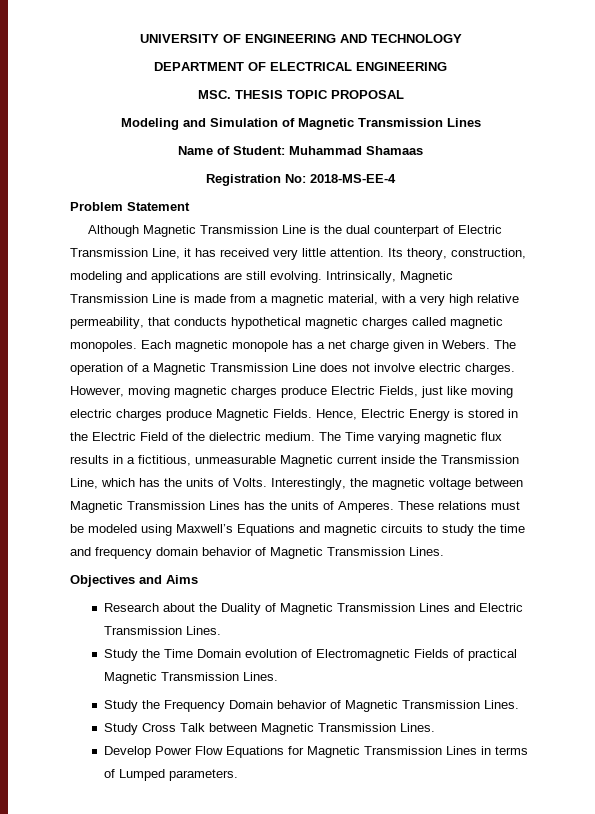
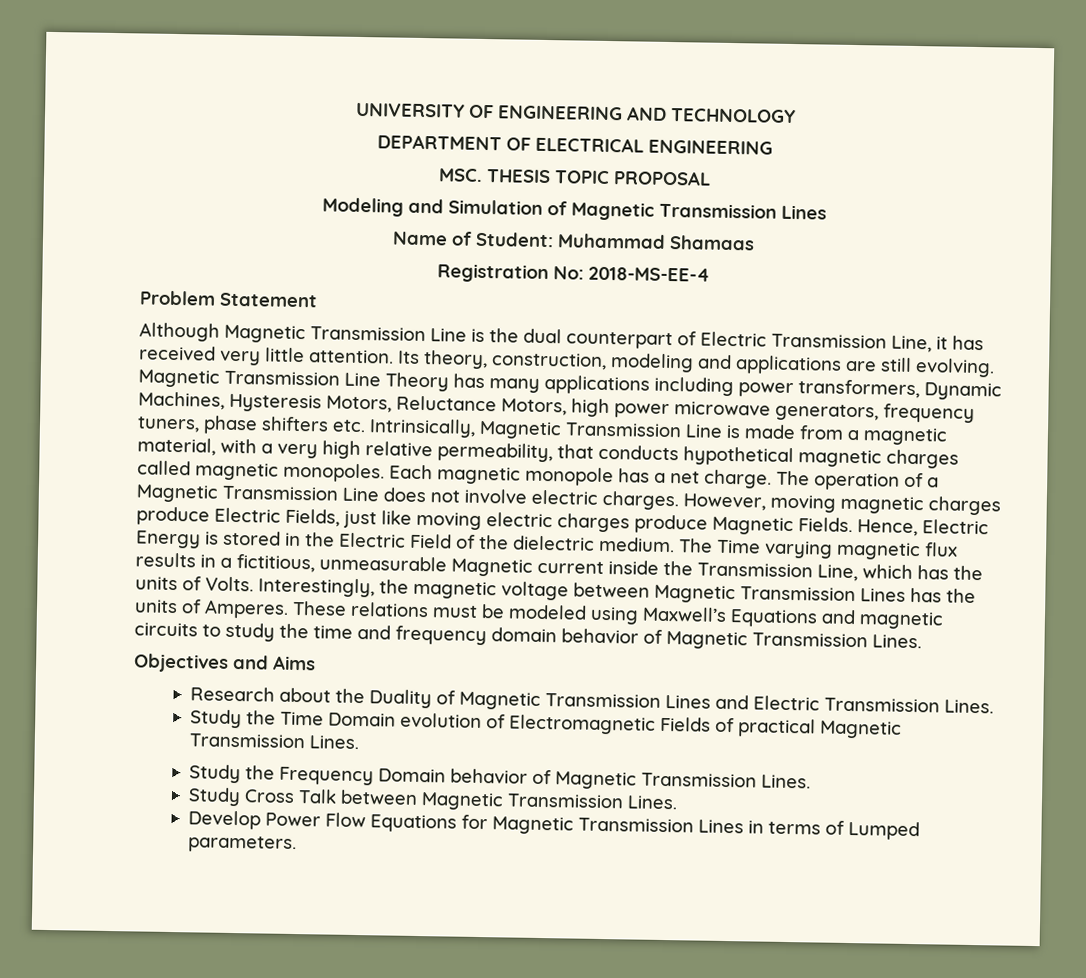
- Intrinsically, Magnetic Transmission Line is made from a magnetic material, with a very high relative permeability, that conducts hypothetical magnetic charges called magnetic monopoles.
+ Magnetic Transmission Line Theory has many applications including power transformers, Dynamic Machines, Hysteresis Motors, Reluctance Motors, high power microwave generators, frequency tuners, phase shifters etc. Intrinsically, Magnetic Transmission Line is made from a magnetic material, with a very high relative permeability, that conducts hypothetical magnetic charges called magnetic monopoles.
- Each magnetic monopole has a net charge given in Webers.
+ Each magnetic monopole has a net charge.

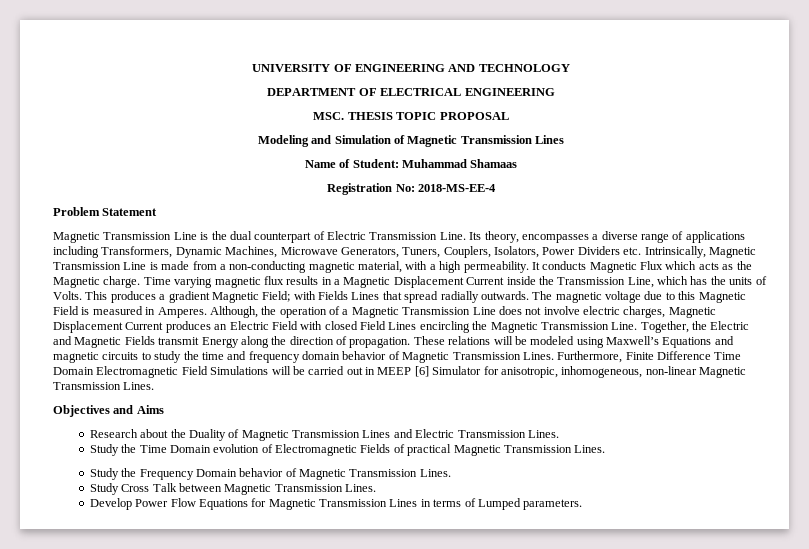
- Although Magnetic Transmission Line is the dual counterpart of Electric Transmission Line, it has received very little attention. Its theory, construction, modeling and applications are still evolving. Magnetic Transmission Line Theory has many applications including power transformers, Dynamic Machines, Hysteresis Motors, Reluctance Motors, high power microwave generators, frequency tuners, phase shifters etc. Intrinsically, Magnetic Transmission Line is made from a magnetic material, with a very high relative permeability, that conducts hypothetical magnetic charges called magnetic monopoles. Each magnetic monopole has a net charge. The operation of a Magnetic Transmission Line does not involve electric charges. However, moving magnetic charges produce Electric Fields, just like moving electric charges produce Magnetic Fields. Hence, Electric Energy is stored in the Electric Field of the dielectric medium. The Time varying magnetic flux results in a fictitious, unmeasurable Magnetic current inside the Transmission Line, which has the units of Volts. Interestingly, the magnetic voltage between Magnetic Transmission Lines has the units of Amperes.
+ Magnetic Transmission Line is the dual counterpart of Electric Transmission Line. Its theory, encompasses a diverse range of applications including Transformers, Dynamic Machines, Microwave Generators, Tuners, Couplers, Isolators, Power Dividers etc. Intrinsically, Magnetic Transmission Line is made from a non-conducting magnetic material, with a high permeability. It conducts Magnetic Flux which acts as the Magnetic charge. Time varying magnetic flux results in a Magnetic Displacement Current inside the Transmission Line, which has the units of Volts. This produces a gradient Magnetic Field; with Fields Lines that spread radially outwards. The magnetic voltage due to this Magnetic Field is measured in Amperes. Although, the operation of a Magnetic Transmission Line does not involve electric charges, Magnetic Displacement Current produces an Electric Field with closed Field Lines encircling the Magnetic Transmission Line. Together, the Electric and Magnetic Fields transmit Energy along the direction of propagation.
- These relations must be modeled using Maxwell’s Equations and magnetic circuits to study the time and frequency domain behavior of Magnetic Transmission Lines.
+ These relations will be modeled using Maxwell’s Equations and magnetic circuits to study the time and frequency domain behavior of Magnetic Transmission Lines. Furthermore, Finite Difference Time Domain Electromagnetic Field Simulations will be carried out in MEEP [6] Simulator for anisotropic, inhomogeneous, non-linear Magnetic Transmission Lines.

